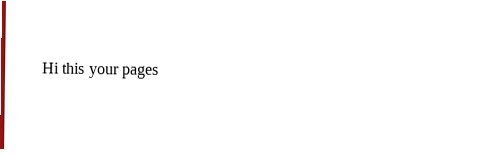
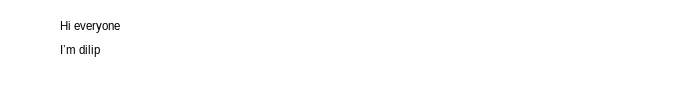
- Hi this your pages
+ Hi everyone
+ I’m dilip

